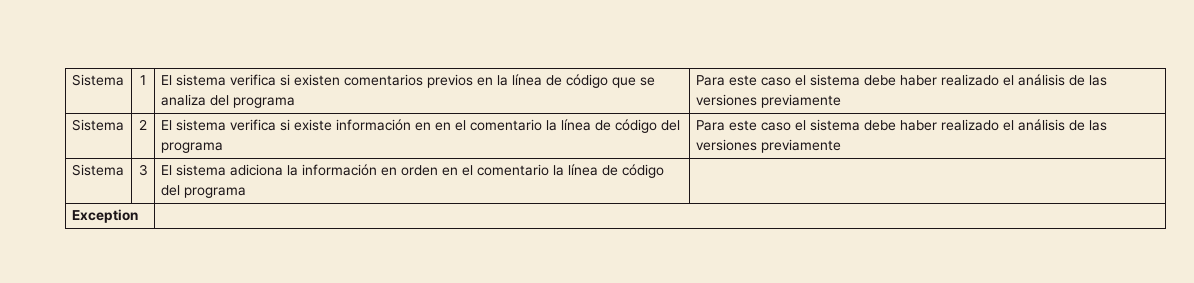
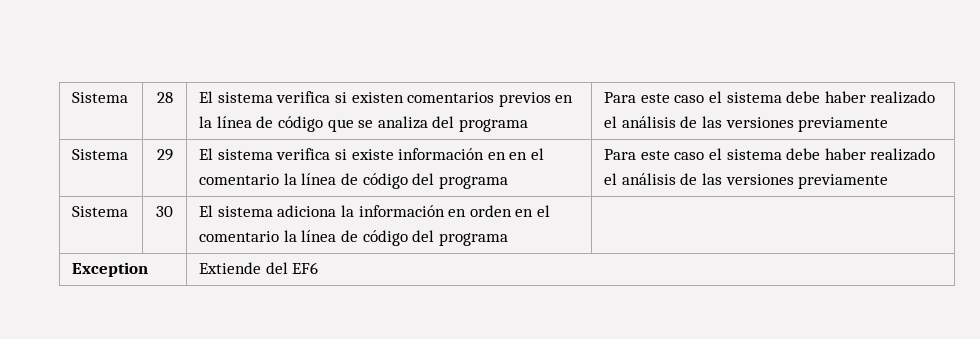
- Sistema | 1 | El sistema verifica si existen comentarios previos en la línea de código que se analiza del programa | Para este caso el sistema debe haber realizado el análisis de las versiones previamente
+ Sistema | 28 | El sistema verifica si existen comentarios previos en la línea de código que se analiza del programa | Para este caso el sistema debe haber realizado el análisis de las versiones previamente
- Sistema | 2 | El sistema verifica si existe información en en el comentario la línea de código del programa | Para este caso el sistema debe haber realizado el análisis de las versiones previamente
+ Sistema | 29 | El sistema verifica si existe información en en el comentario la línea de código del programa | Para este caso el sistema debe haber realizado el análisis de las versiones previamente
- Sistema | 3 | El sistema adiciona la información en orden en el comentario la línea de código del programa |
+ Sistema | 30 | El sistema adiciona la información en orden en el comentario la línea de código del programa |
- Exception |
+ Exception | Extiende del EF6

